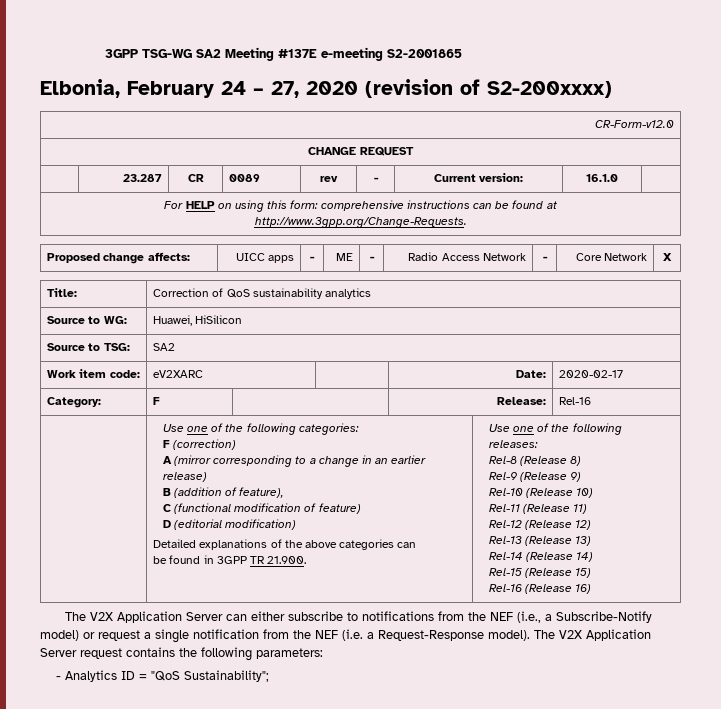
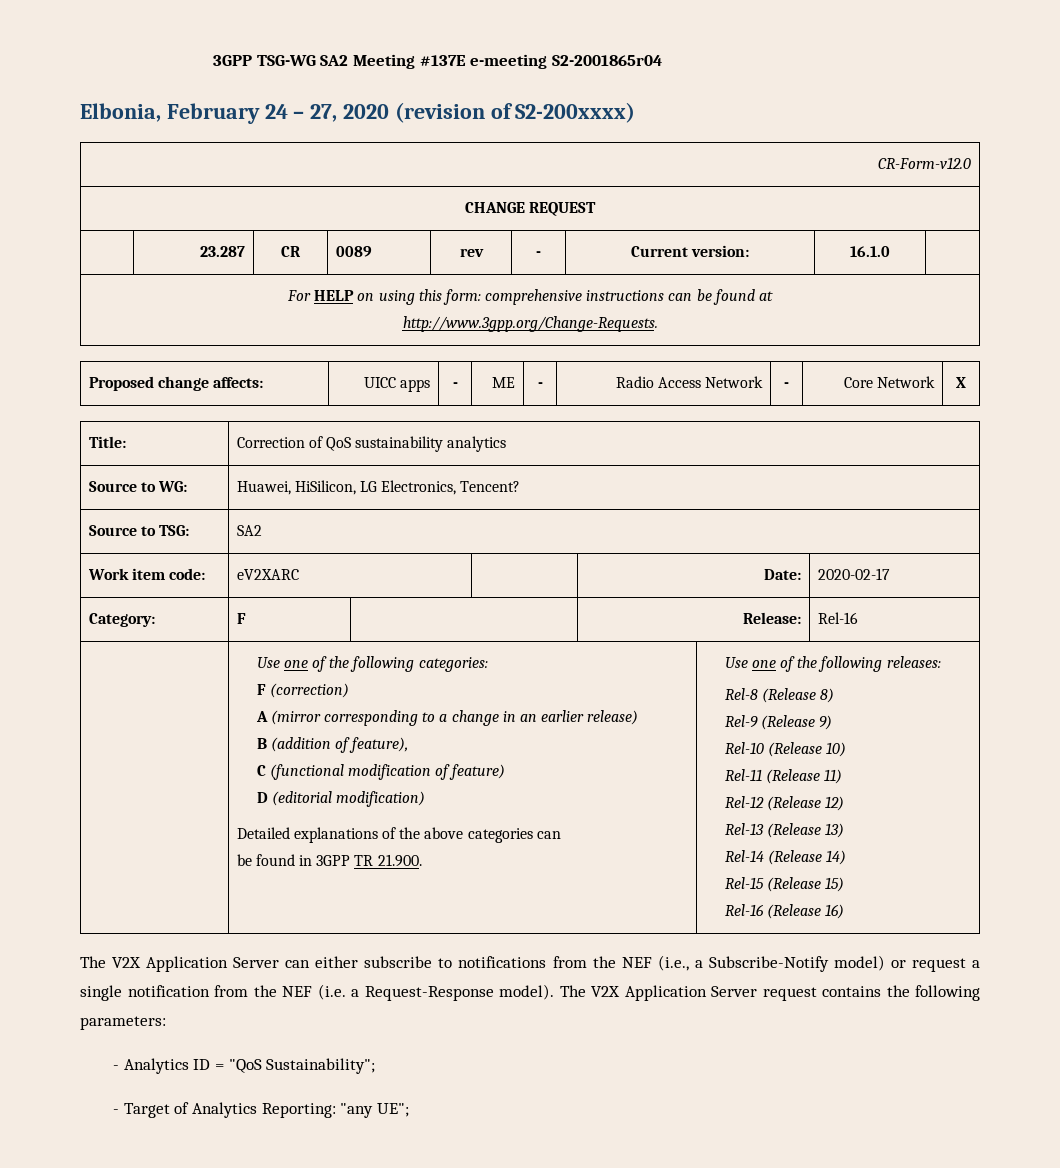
- 3GPP TSG-WG SA2 Meeting #137E e-meeting S2-2001865
+ 3GPP TSG-WG SA2 Meeting #137E e-meeting S2-2001865r04
- Source to WG: | Huawei, HiSilicon
+ Source to WG: | Huawei, HiSilicon, LG Electronics, Tencent?
+ - Target of Analytics Reporting: "any UE";

